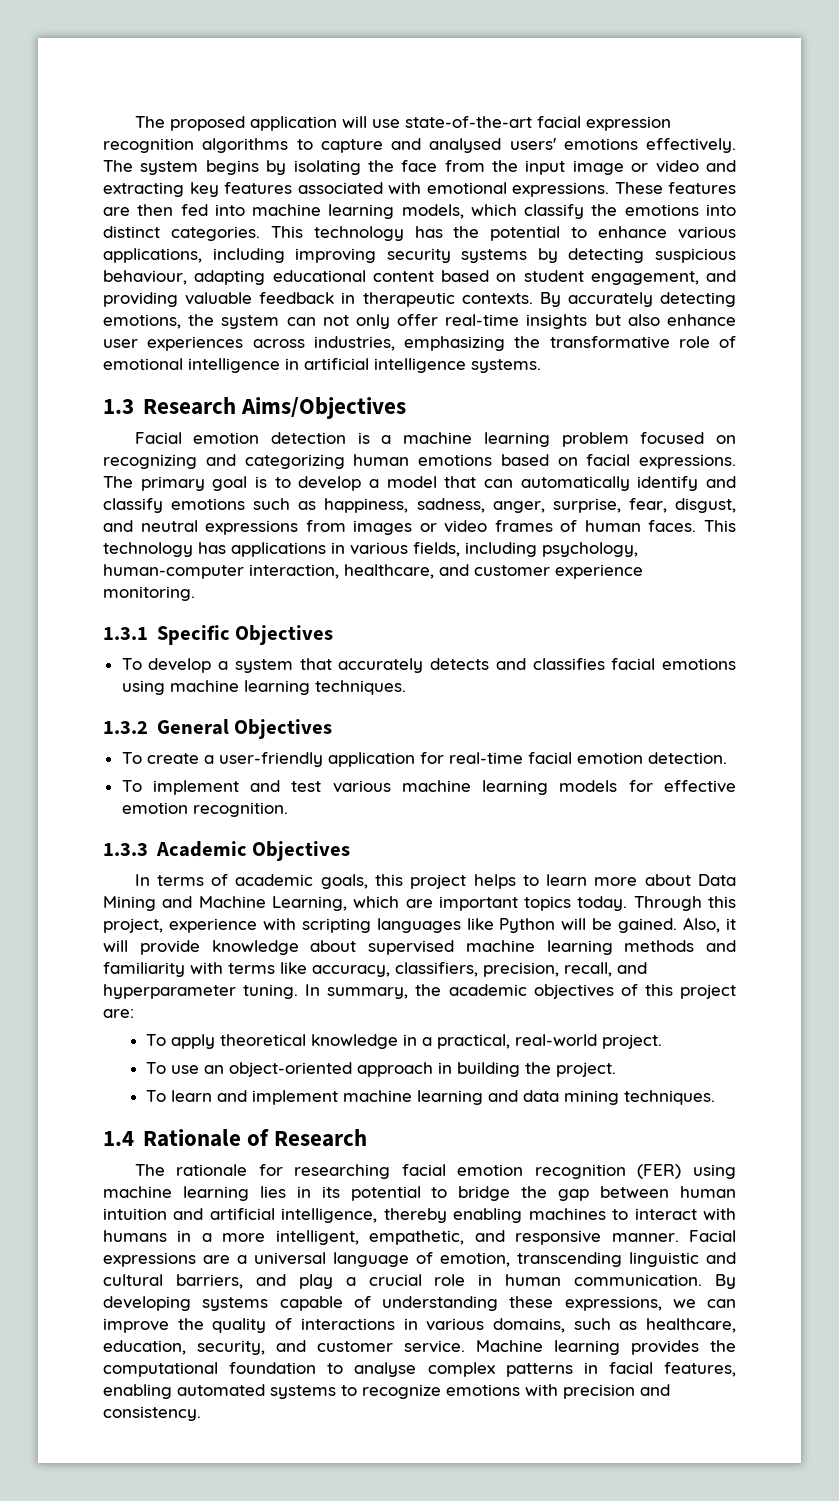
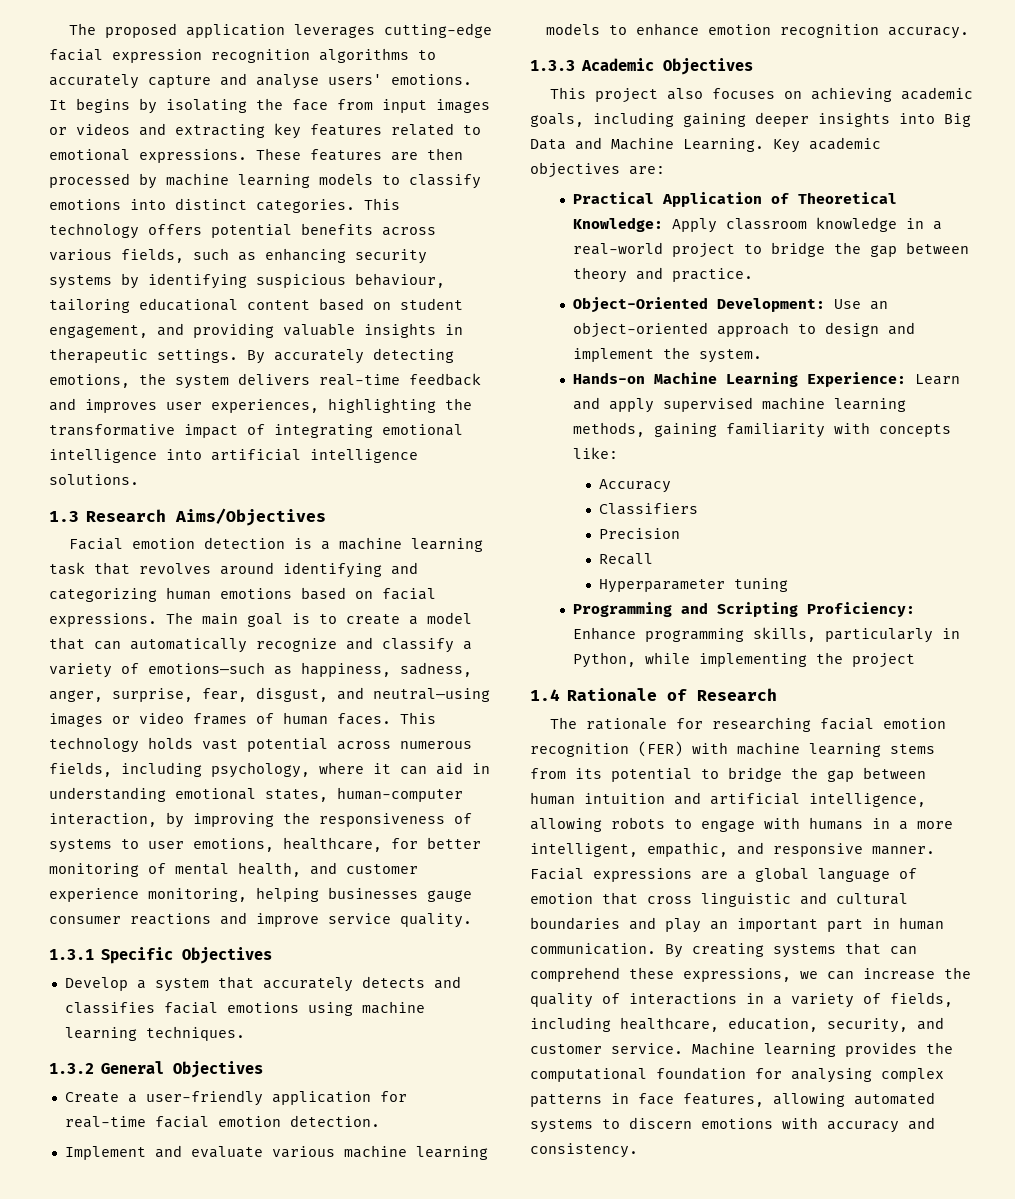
- The proposed application will use state-of-the-art facial expression recognition algorithms to capture and analysed users' emotions effectively. The system begins by isolating the face from the input image or video and extracting key features associated with emotional expressions.
+ The proposed application leverages cutting-edge facial expression recognition algorithms to accurately capture and analyse users' emotions. It begins by isolating the face from input images or videos and extracting key features related to emotional expressions.
- These features are then fed into machine learning models, which classify the emotions into distinct categories.
+ These features are then processed by machine learning models to classify emotions into distinct categories.
- This technology has the potential to enhance various applications, including improving security systems by detecting suspicious behaviour, adapting educational content based on student engagement, and providing valuable feedback in therapeutic contexts.
+ This technology offers potential benefits across various fields, such as enhancing security systems by identifying suspicious behaviour, tailoring educational content based on student engagement, and providing valuable insights in therapeutic settings.
- By accurately detecting emotions, the system can not only offer real-time insights but also enhance user experiences across industries, emphasizing the transformative role of emotional intelligence in artificial intelligence systems.
+ By accurately detecting emotions, the system delivers real-time feedback and improves user experiences, highlighting the transformative impact of integrating emotional intelligence into artificial intelligence solutions.
- Facial emotion detection is a machine learning problem focused on recognizing and categorizing human emotions based on facial expressions.
+ Facial emotion detection is a machine learning task that revolves around identifying and categorizing human emotions based on facial expressions.
- The primary goal is to develop a model that can automatically identify and classify emotions such as happiness, sadness, anger, surprise, fear, disgust, and neutral expressions from images or video frames of human faces.
+ The main goal is to create a model that can automatically recognize and classify a variety of emotions—such as happiness, sadness, anger, surprise, fear, disgust, and neutral—using images or video frames of human faces.
- This technology has applications in various fields, including psychology, human-computer interaction, healthcare, and customer experience monitoring.
+ This technology holds vast potential across numerous fields, including psychology, where it can aid in understanding emotional states, human-computer interaction, by improving the responsiveness of systems to user emotions, healthcare, for better monitoring of mental health, and customer experience monitoring, helping businesses gauge consumer reactions and improve service quality.
- To develop a system that accurately detects and classifies facial emotions using machine learning techniques.
+ Develop a system that accurately detects and classifies facial emotions using machine learning techniques.
- To create a user-friendly application for real-time facial emotion detection.
+ Create a user-friendly application for real-time facial emotion detection.
- To implement and test various machine learning models for effective emotion recognition.
+ Implement and evaluate various machine learning models to enhance emotion recognition accuracy.
  1.3.3 Academic Objectives
- In terms of academic goals, this project helps to learn more about Data Mining and Machine Learning, which are important topics today. Through this project, experience with scripting languages like Python will be gained. Also, it will provide knowledge about supervised machine learning methods and familiarity with terms like accuracy, classifiers, precision, recall, and hyperparameter tuning. In summary, the academic objectives of this project are:
- To apply theoretical knowledge in a practical, real-world project.
- To use an object-oriented approach in building the project.
- To learn and implement machine learning and data mining techniques.
+ This project also focuses on achieving academic goals, including gaining deeper insights into Big Data and Machine Learning. Key academic objectives are:
+ Practical Application of Theoretical Knowledge: Apply classroom knowledge in a real-world project to bridge the gap between theory and practice.
+ Object-Oriented Development: Use an object-oriented approach to design and implement the system.
+ Hands-on Machine Learning Experience: Learn and apply supervised machine learning methods, gaining familiarity with concepts like:
+ Accuracy
+ Classifiers
+ Precision
+ Recall
+ Hyperparameter tuning
+ Programming and Scripting Proficiency: Enhance programming skills, particularly in Python, while implementing the project
- The rationale for researching facial emotion recognition (FER) using machine learning lies in its potential to bridge the gap between human intuition and artificial intelligence, thereby enabling machines to interact with humans in a more intelligent, empathetic, and responsive manner.
+ The rationale for researching facial emotion recognition (FER) with machine learning stems from its potential to bridge the gap between human intuition and artificial intelligence, allowing robots to engage with humans in a more intelligent, empathic, and responsive manner.
- Facial expressions are a universal language of emotion, transcending linguistic and cultural barriers, and play a crucial role in human communication.
+ Facial expressions are a global language of emotion that cross linguistic and cultural boundaries and play an important part in human communication.
- By developing systems capable of understanding these expressions, we can improve the quality of interactions in various domains, such as healthcare, education, security, and customer service.
+ By creating systems that can comprehend these expressions, we can increase the quality of interactions in a variety of fields, including healthcare, education, security, and customer service.
- Machine learning provides the computational foundation to analyse complex patterns in facial features, enabling automated systems to recognize emotions with precision and consistency.
+ Machine learning provides the computational foundation for analysing complex patterns in face features, allowing automated systems to discern emotions with accuracy and consistency.

